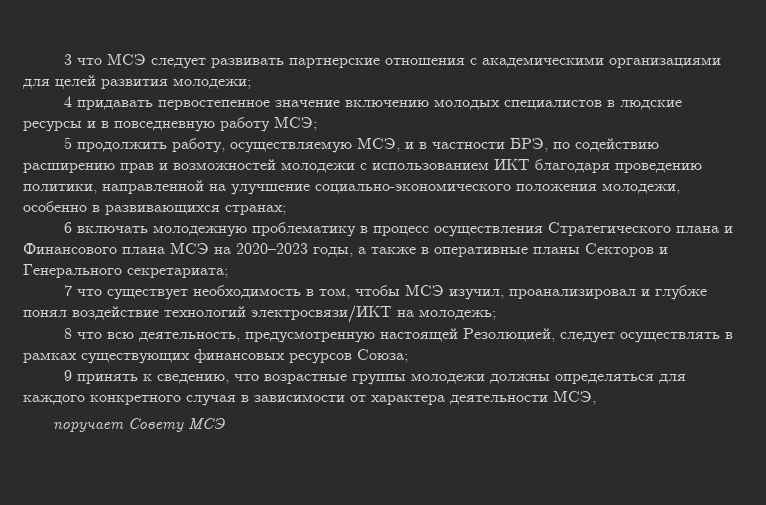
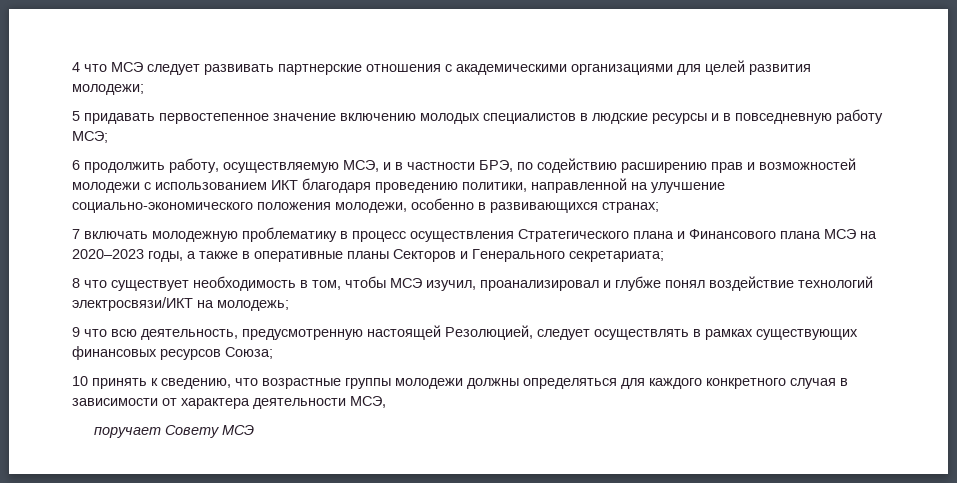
- 3 что МСЭ следует развивать партнерские отношения с академическими организациями для целей развития молодежи;
+ 4 что МСЭ следует развивать партнерские отношения с академическими организациями для целей развития молодежи;
- 4 придавать первостепенное значение включению молодых специалистов в людские ресурсы и в повседневную работу МСЭ;
+ 5 придавать первостепенное значение включению молодых специалистов в людские ресурсы и в повседневную работу МСЭ;
- 5 продолжить работу, осуществляемую МСЭ, и в частности БРЭ, по содействию расширению прав и возможностей молодежи с использованием ИКТ благодаря проведению политики, направленной на улучшение социально-экономического положения молодежи, особенно в развивающихся странах;
+ 6 продолжить работу, осуществляемую МСЭ, и в частности БРЭ, по содействию расширению прав и возможностей молодежи с использованием ИКТ благодаря проведению политики, направленной на улучшение социально-экономического положения молодежи, особенно в развивающихся странах;
- 6 включать молодежную проблематику в процесс осуществления Стратегического плана и Финансового плана МСЭ на 2020–2023 годы, а также в оперативные планы Секторов и Генерального секретариата;
+ 7 включать молодежную проблематику в процесс осуществления Стратегического плана и Финансового плана МСЭ на 2020–2023 годы, а также в оперативные планы Секторов и Генерального секретариата;
- 7 что существует необходимость в том, чтобы МСЭ изучил, проанализировал и глубже понял воздействие технологий электросвязи/ИКТ на молодежь;
+ 8 что существует необходимость в том, чтобы МСЭ изучил, проанализировал и глубже понял воздействие технологий электросвязи/ИКТ на молодежь;
- 8 что всю деятельность, предусмотренную настоящей Резолюцией, следует осуществлять в рамках существующих финансовых ресурсов Союза;
+ 9 что всю деятельность, предусмотренную настоящей Резолюцией, следует осуществлять в рамках существующих финансовых ресурсов Союза;
- 9 принять к сведению, что возрастные группы молодежи должны определяться для каждого конкретного случая в зависимости от характера деятельности МСЭ,
+ 10 принять к сведению, что возрастные группы молодежи должны определяться для каждого конкретного случая в зависимости от характера деятельности МСЭ,

